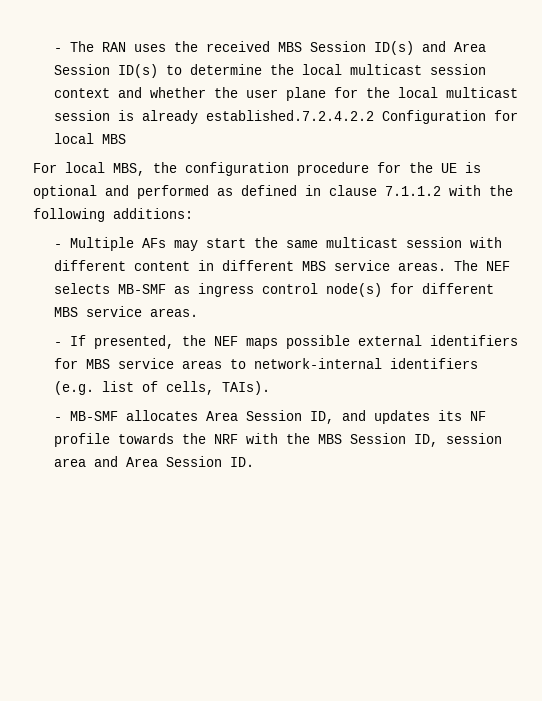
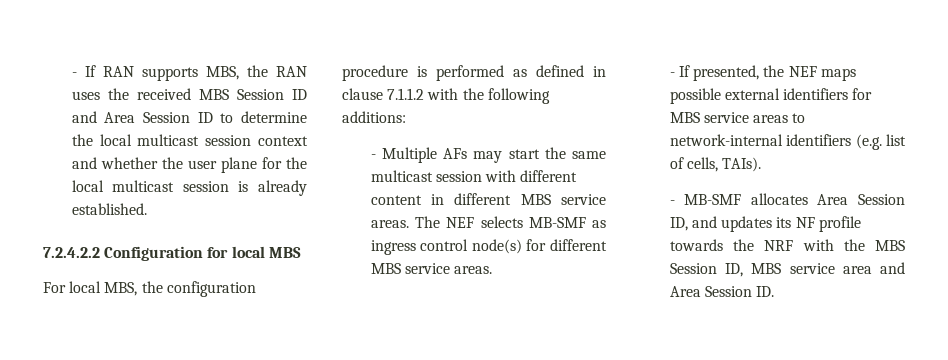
- - The RAN uses the received MBS Session ID(s) and Area Session ID(s) to determine the local multicast session context and whether the user plane for the local multicast session is already established.7.2.4.2.2 Configuration for local MBS
+ - If RAN supports MBS, the RAN uses the received MBS Session ID and Area Session ID to determine the local multicast session context and whether the user plane for the local multicast session is already established.
+ 7.2.4.2.2 Configuration for local MBS
- For local MBS, the configuration procedure for the UE is optional and performed as defined in clause 7.1.1.2 with the following additions:
+ For local MBS, the configuration procedure is performed as defined in clause 7.1.1.2 with the following additions:
- - MB-SMF allocates Area Session ID, and updates its NF profile towards the NRF with the MBS Session ID, session area and Area Session ID.
+ - MB-SMF allocates Area Session ID, and updates its NF profile towards the NRF with the MBS Session ID, MBS service area and Area Session ID.

